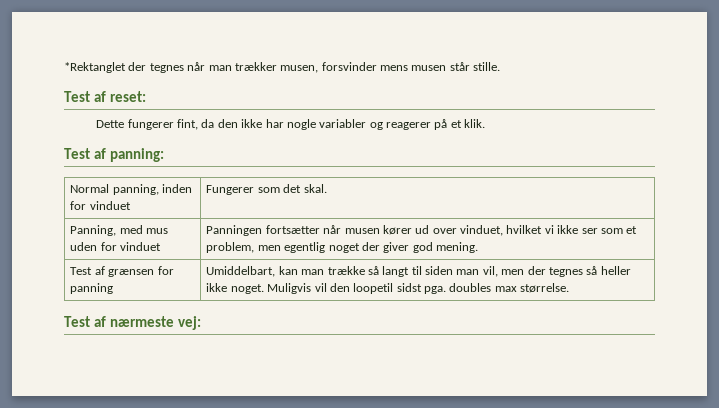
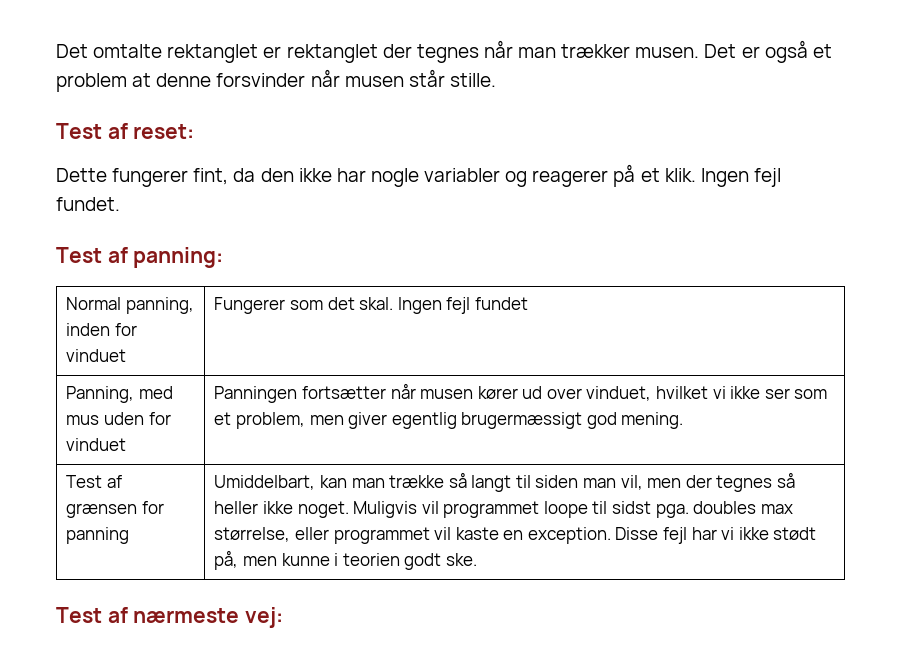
- *Rektanglet der tegnes når man trækker musen, forsvinder mens musen står stille.
+ Det omtalte rektanglet er rektanglet der tegnes når man trækker musen. Det er også et problem at denne forsvinder når musen står stille.
+ Ingen fejl fundet.
- Normal panning, inden for vinduet | Fungerer som det skal.
+ Normal panning, inden for vinduet | Fungerer som det skal. Ingen fejl fundet
- Panning, med mus uden for vinduet | Panningen fortsætter når musen kører ud over vinduet, hvilket vi ikke ser som et problem, men egentlig noget der giver god mening.
+ Panning, med mus uden for vinduet | Panningen fortsætter når musen kører ud over vinduet, hvilket vi ikke ser som et problem, men giver egentlig brugermæssigt god mening.
- Muligvis vil den loopetil sidst pga. doubles max størrelse.
+ Muligvis vil programmet loope til sidst pga. doubles max størrelse, eller programmet vil kaste en exception. Disse fejl har vi ikke stødt på, men kunne i teorien godt ske.

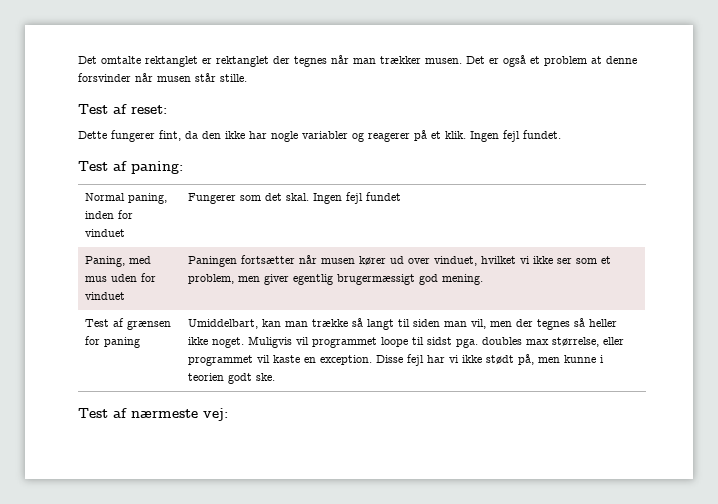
- Test af panning:
+ Test af paning:
- Normal panning, inden for vinduet | Fungerer som det skal. Ingen fejl fundet
+ Normal paning, inden for vinduet | Fungerer som det skal. Ingen fejl fundet
- Panning, med mus uden for vinduet | Panningen fortsætter når musen kører ud over vinduet, hvilket vi ikke ser som et problem, men giver egentlig brugermæssigt god mening.
+ Paning, med mus uden for vinduet | Paningen fortsætter når musen kører ud over vinduet, hvilket vi ikke ser som et problem, men giver egentlig brugermæssigt god mening.
- Test af grænsen for panning
+ Test af grænsen for paning

